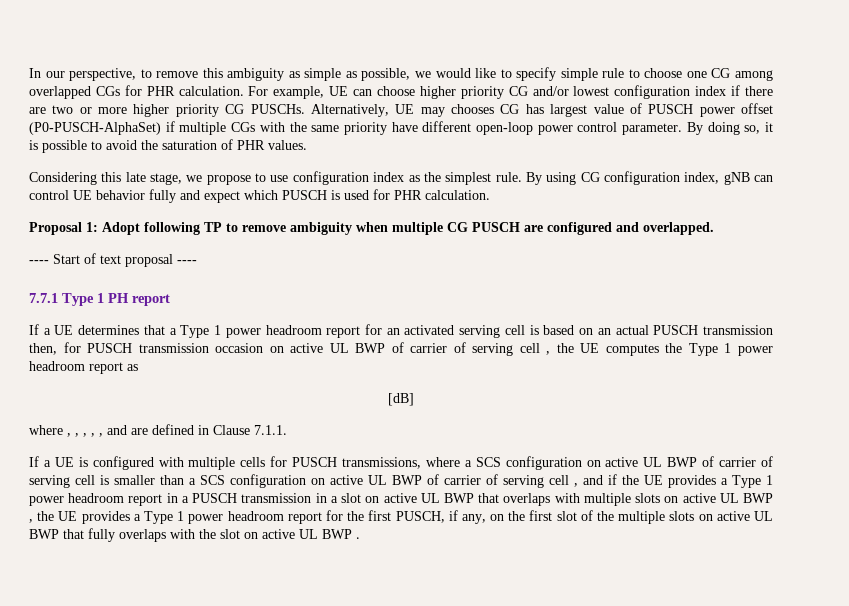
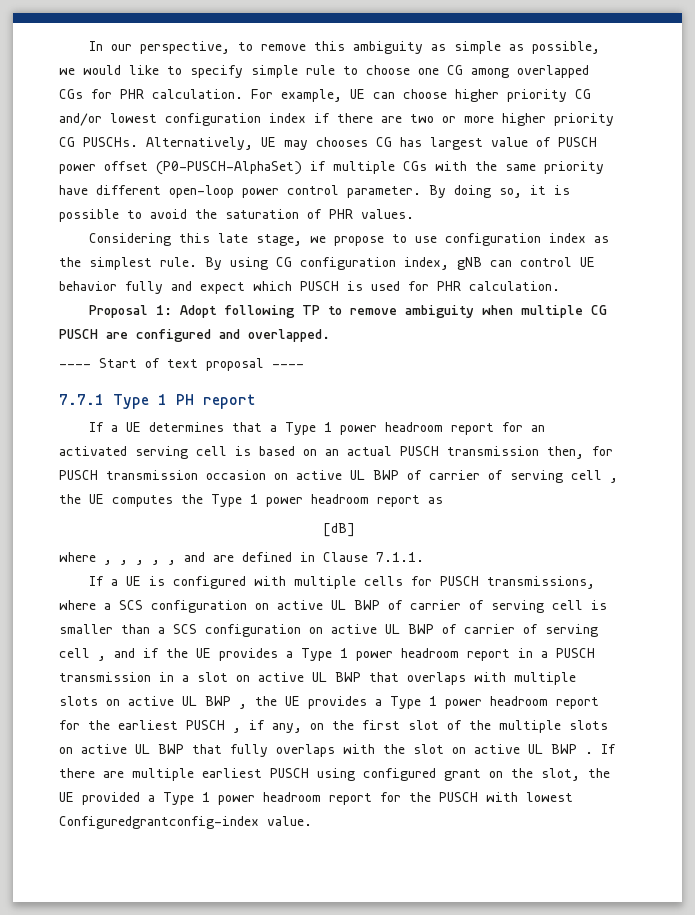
- If a UE is configured with multiple cells for PUSCH transmissions, where a SCS configuration on active UL BWP of carrier of serving cell is smaller than a SCS configuration on active UL BWP of carrier of serving cell , and if the UE provides a Type 1 power headroom report in a PUSCH transmission in a slot on active UL BWP that overlaps with multiple slots on active UL BWP , the UE provides a Type 1 power headroom report for the first PUSCH, if any, on the first slot of the multiple slots on active UL BWP that fully overlaps with the slot on active UL BWP .
+ If a UE is configured with multiple cells for PUSCH transmissions, where a SCS configuration on active UL BWP of carrier of serving cell is smaller than a SCS configuration on active UL BWP of carrier of serving cell , and if the UE provides a Type 1 power headroom report in a PUSCH transmission in a slot on active UL BWP that overlaps with multiple slots on active UL BWP , the UE provides a Type 1 power headroom report for the earliest PUSCH , if any, on the first slot of the multiple slots on active UL BWP that fully overlaps with the slot on active UL BWP .
+ If there are multiple earliest PUSCH using configured grant on the slot, the UE provided a Type 1 power headroom report for the PUSCH with lowest Configuredgrantconfig-index value.

